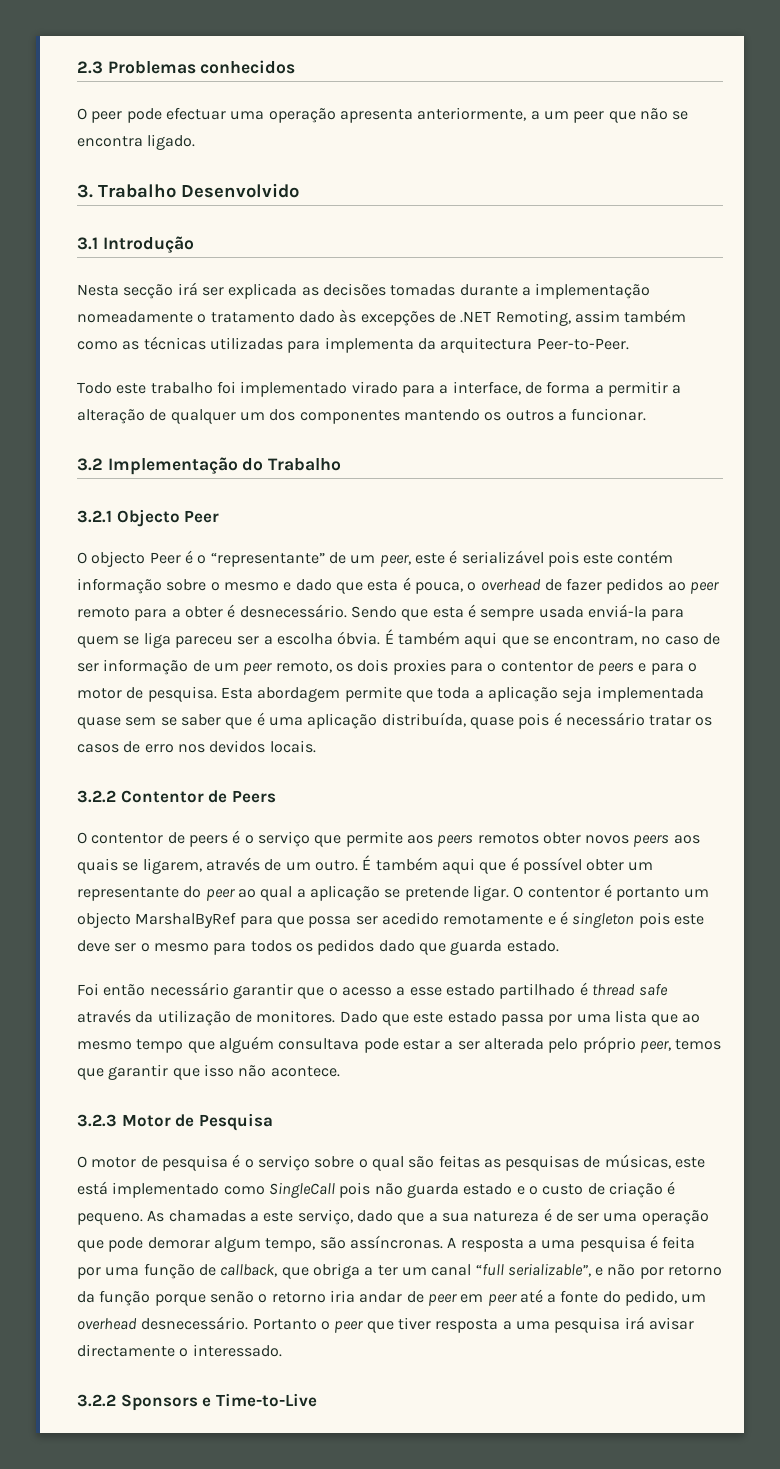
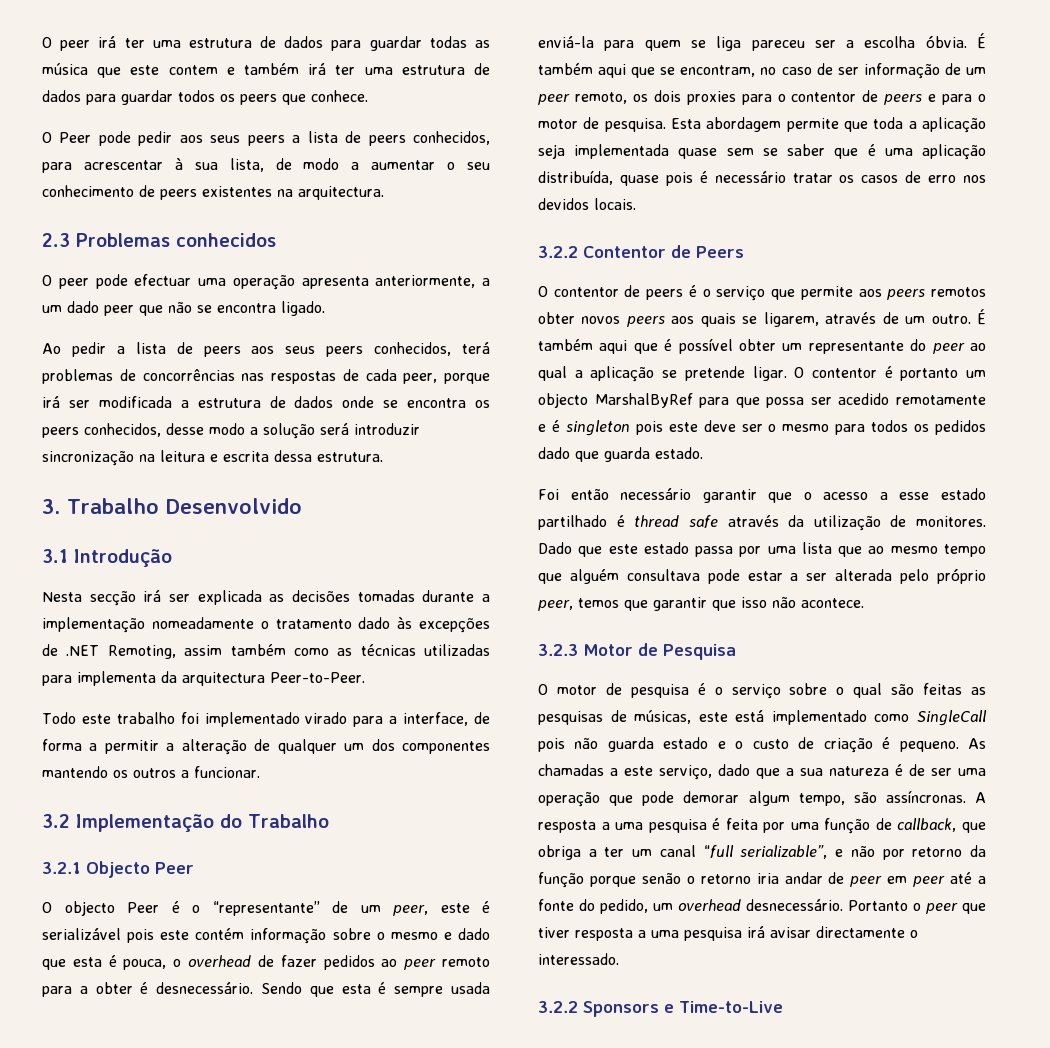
+ O peer irá ter uma estrutura de dados para guardar todas as música que este contem e também irá ter uma estrutura de dados para guardar todos os peers que conhece.
+ O Peer pode pedir aos seus peers a lista de peers conhecidos, para acrescentar à sua lista, de modo a aumentar o seu conhecimento de peers existentes na arquitectura.
- O peer pode efectuar uma operação apresenta anteriormente, a um peer que não se encontra ligado.
+ O peer pode efectuar uma operação apresenta anteriormente, a um dado peer que não se encontra ligado.
+ Ao pedir a lista de peers aos seus peers conhecidos, terá problemas de concorrências nas respostas de cada peer, porque irá ser modificada a estrutura de dados onde se encontra os peers conhecidos, desse modo a solução será introduzir sincronização na leitura e escrita dessa estrutura.

